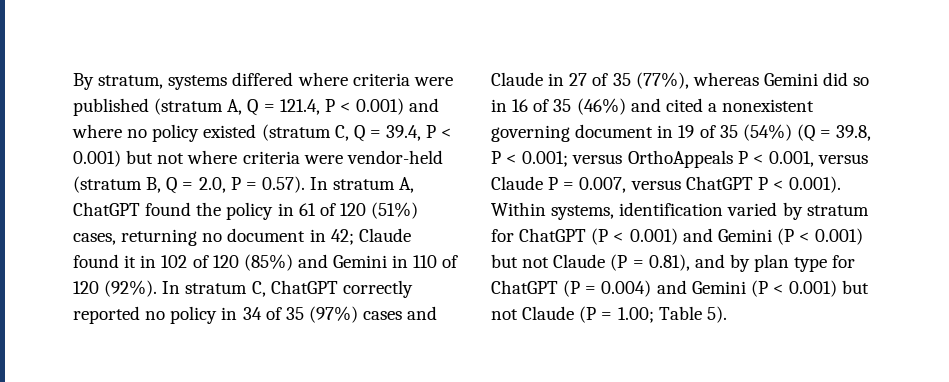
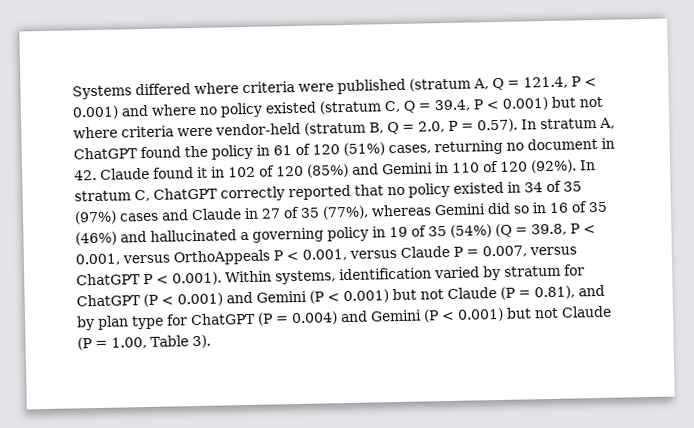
- By stratum, systems differed where criteria were published (stratum A, Q = 121.4, P < 0.001) and where no policy existed (stratum C, Q = 39.4, P < 0.001) but not where criteria were vendor-held (stratum B, Q = 2.0, P = 0.57). In stratum A, ChatGPT found the policy in 61 of 120 (51%) cases, returning no document in 42; Claude found it in 102 of 120 (85%) and Gemini in 110 of 120 (92%).
+ Systems differed where criteria were published (stratum A, Q = 121.4, P < 0.001) and where no policy existed (stratum C, Q = 39.4, P < 0.001) but not where criteria were vendor-held (stratum B, Q = 2.0, P = 0.57). In stratum A, ChatGPT found the policy in 61 of 120 (51%) cases, returning no document in 42. Claude found it in 102 of 120 (85%) and Gemini in 110 of 120 (92%).
- In stratum C, ChatGPT correctly reported no policy in 34 of 35 (97%) cases and Claude in 27 of 35 (77%), whereas Gemini did so in 16 of 35 (46%) and cited a nonexistent governing document in 19 of 35 (54%) (Q = 39.8, P < 0.001; versus OrthoAppeals P < 0.001, versus Claude P = 0.007, versus ChatGPT P < 0.001). Within systems, identification varied by stratum for ChatGPT (P < 0.001) and Gemini (P < 0.001) but not Claude (P = 0.81), and by plan type for ChatGPT (P = 0.004) and Gemini (P < 0.001) but not Claude (P = 1.00; Table 5).
+ In stratum C, ChatGPT correctly reported that no policy existed in 34 of 35 (97%) cases and Claude in 27 of 35 (77%), whereas Gemini did so in 16 of 35 (46%) and hallucinated a governing policy in 19 of 35 (54%) (Q = 39.8, P < 0.001, versus OrthoAppeals P < 0.001, versus Claude P = 0.007, versus ChatGPT P < 0.001). Within systems, identification varied by stratum for ChatGPT (P < 0.001) and Gemini (P < 0.001) but not Claude (P = 0.81), and by plan type for ChatGPT (P = 0.004) and Gemini (P < 0.001) but not Claude (P = 1.00, Table 3).

